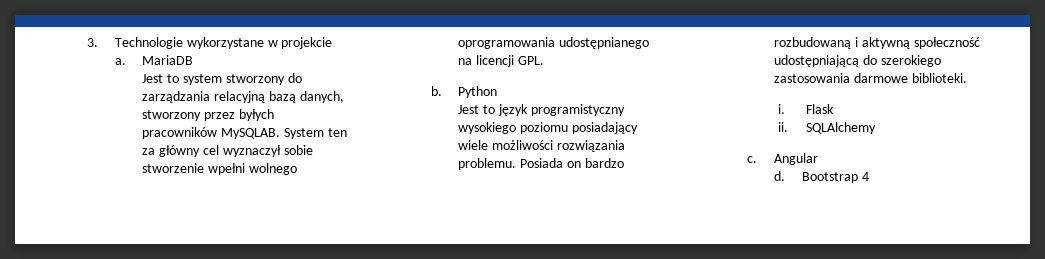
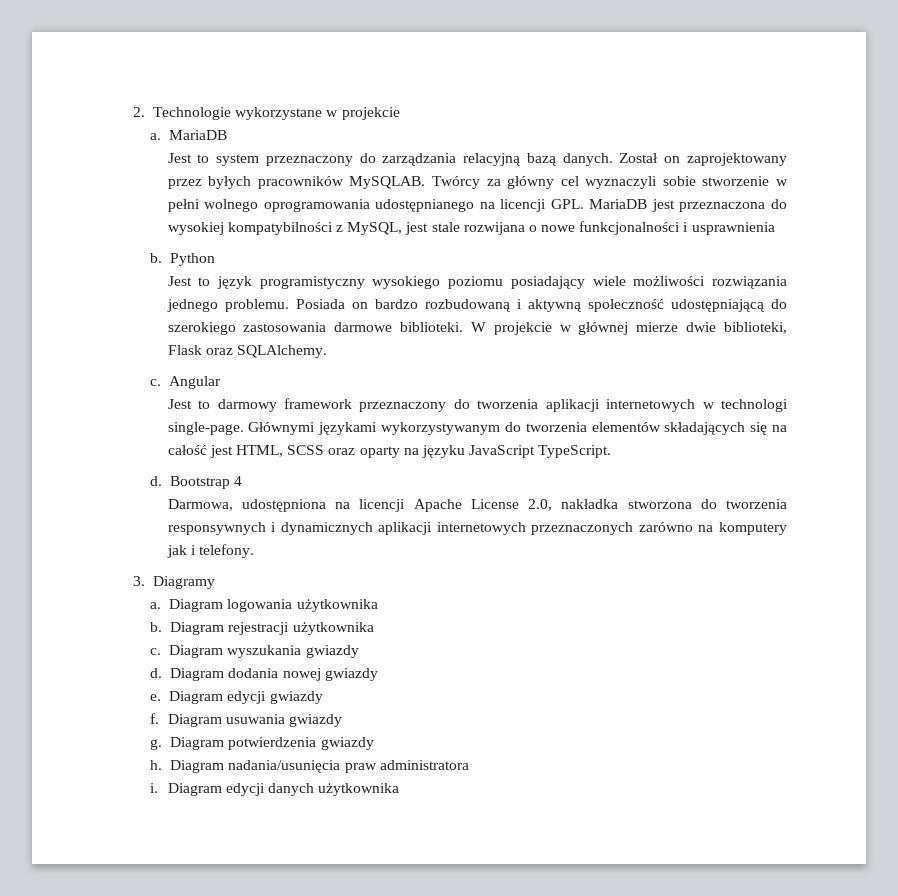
- 3. Technologie wykorzystane w projekcie
+ 2. Technologie wykorzystane w projekcie
- Jest to system stworzony do zarządzania relacyjną bazą danych, stworzony przez byłych pracowników MySQLAB.
+ Jest to system przeznaczony do zarządzania relacyjną bazą danych. Został on zaprojektowany przez byłych pracowników MySQLAB.
- System ten za główny cel wyznaczył sobie stworzenie wpełni wolnego oprogramowania udostępnianego na licencji GPL.
+ Twórcy za główny cel wyznaczyli sobie stworzenie w pełni wolnego oprogramowania udostępnianego na licencji GPL. MariaDB jest przeznaczona do wysokiej kompatybilności z MySQL, jest stale rozwijana o nowe funkcjonalności i usprawnienia
- Jest to język programistyczny wysokiego poziomu posiadający wiele możliwości rozwiązania problemu.
+ Jest to język programistyczny wysokiego poziomu posiadający wiele możliwości rozwiązania jednego problemu.
- Posiada on bardzo rozbudowaną i aktywną społeczność udostępniającą do szerokiego zastosowania darmowe biblioteki.
- i. Flask
- ii. SQLAlchemy
+ Posiada on bardzo rozbudowaną i aktywną społeczność udostępniającą do szerokiego zastosowania darmowe biblioteki. W projekcie w głównej mierze dwie biblioteki, Flask oraz SQLAlchemy.
+ Jest to darmowy framework przeznaczony do tworzenia aplikacji internetowych w technologi single-page. Głównymi językami wykorzystywanym do tworzenia elementów składających się na całość jest HTML, SCSS oraz oparty na języku JavaScript TypeScript.
  d. Bootstrap 4
+ Darmowa, udostępniona na licencji Apache License 2.0, nakładka stworzona do tworzenia responsywnych i dynamicznych aplikacji internetowych przeznaczonych zarówno na komputery jak i telefony.
+ 3. Diagramy
+ a. Diagram logowania użytkownika
+ b. Diagram rejestracji użytkownika
+ c. Diagram wyszukania gwiazdy
+ d. Diagram dodania nowej gwiazdy
+ e. Diagram edycji gwiazdy
+ f. Diagram usuwania gwiazdy
+ g. Diagram potwierdzenia gwiazdy
+ h. Diagram nadania/usunięcia praw administratora
+ i. Diagram edycji danych użytkownika

